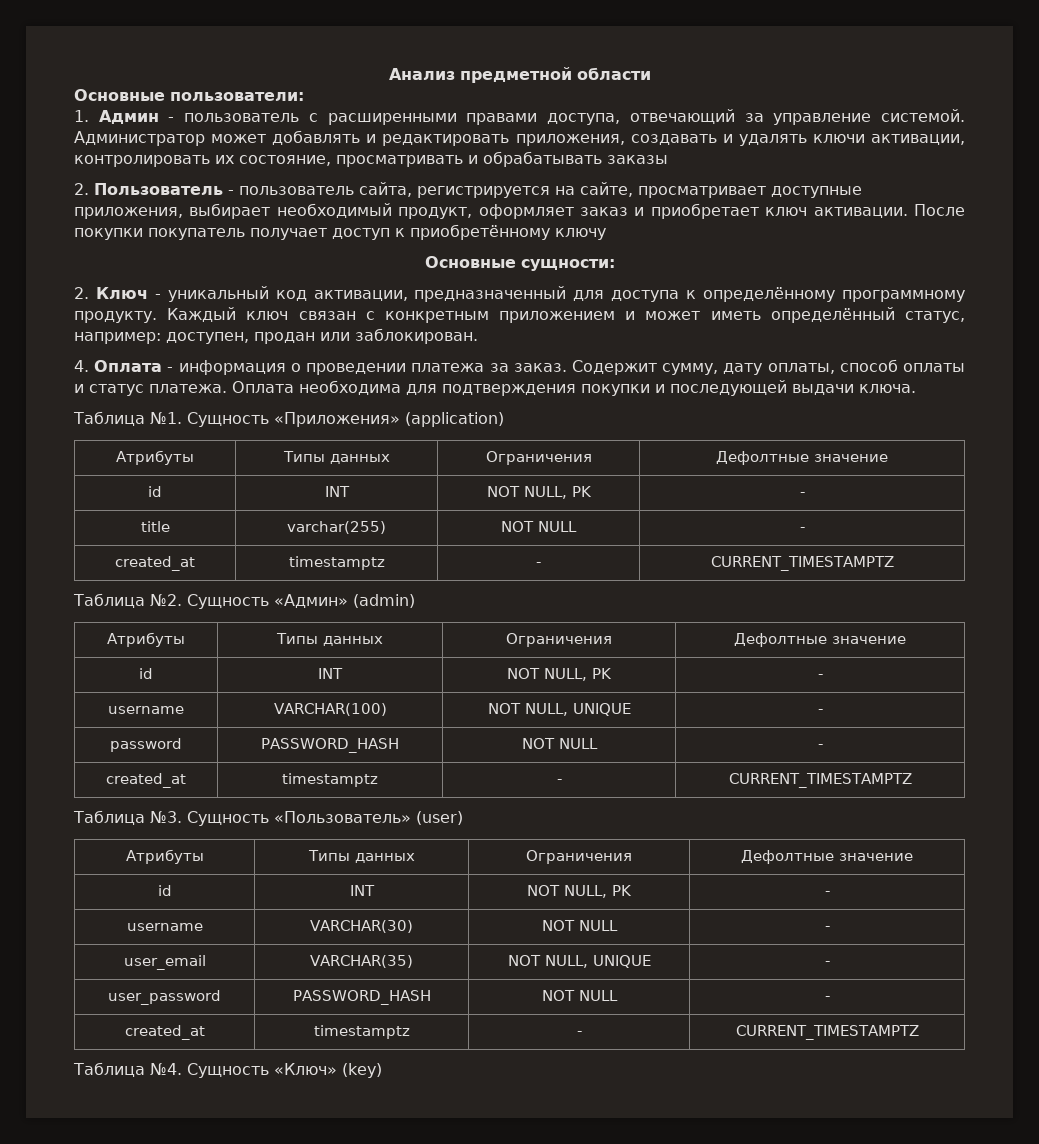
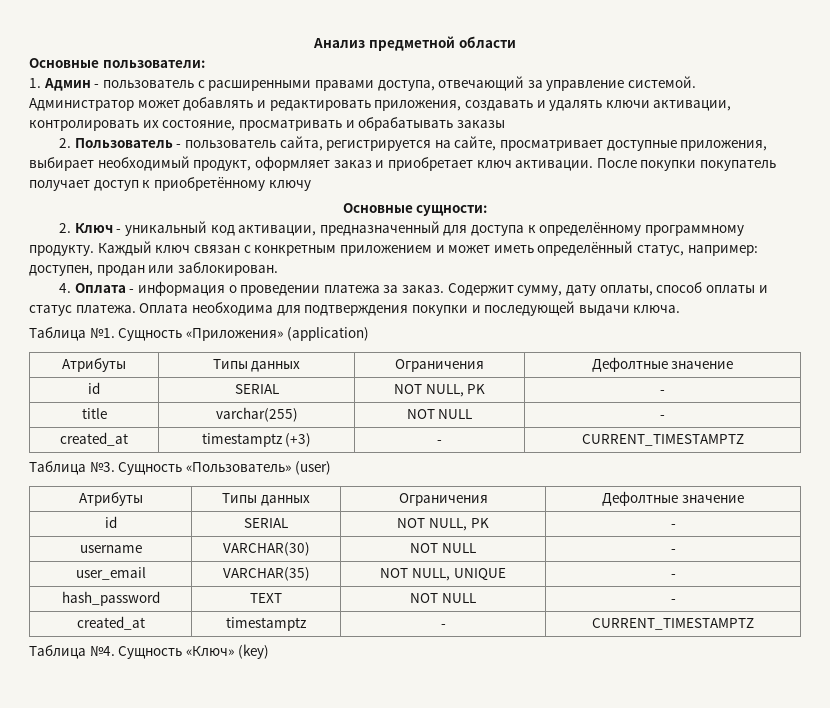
  Сущность «Приложения» (application)
  Атрибуты | Типы данных | Ограничения | Дефолтные значение
- id | INT | NOT NULL, PK | -
+ id | SERIAL | NOT NULL, PK | -
  title | varchar(255) | NOT NULL | -
- created_at | timestamptz | - | CURRENT_TIMESTAMPTZ
- Таблица №2. Сущность «Админ» (admin)
- Атрибуты | Типы данных | Ограничения | Дефолтные значение
- id | INT | NOT NULL, PK | -
- username | VARCHAR(100) | NOT NULL, UNIQUE | -
- password | PASSWORD_HASH | NOT NULL | -
- created_at | timestamptz | - | CURRENT_TIMESTAMPTZ
+ created_at | timestamptz (+3) | - | CURRENT_TIMESTAMPTZ
  Сущность «Пользователь» (user)
  Атрибуты | Типы данных | Ограничения | Дефолтные значение
- id | INT | NOT NULL, PK | -
+ id | SERIAL | NOT NULL, PK | -
- user_password | PASSWORD_HASH | NOT NULL | -
+ hash_password | TEXT | NOT NULL | -

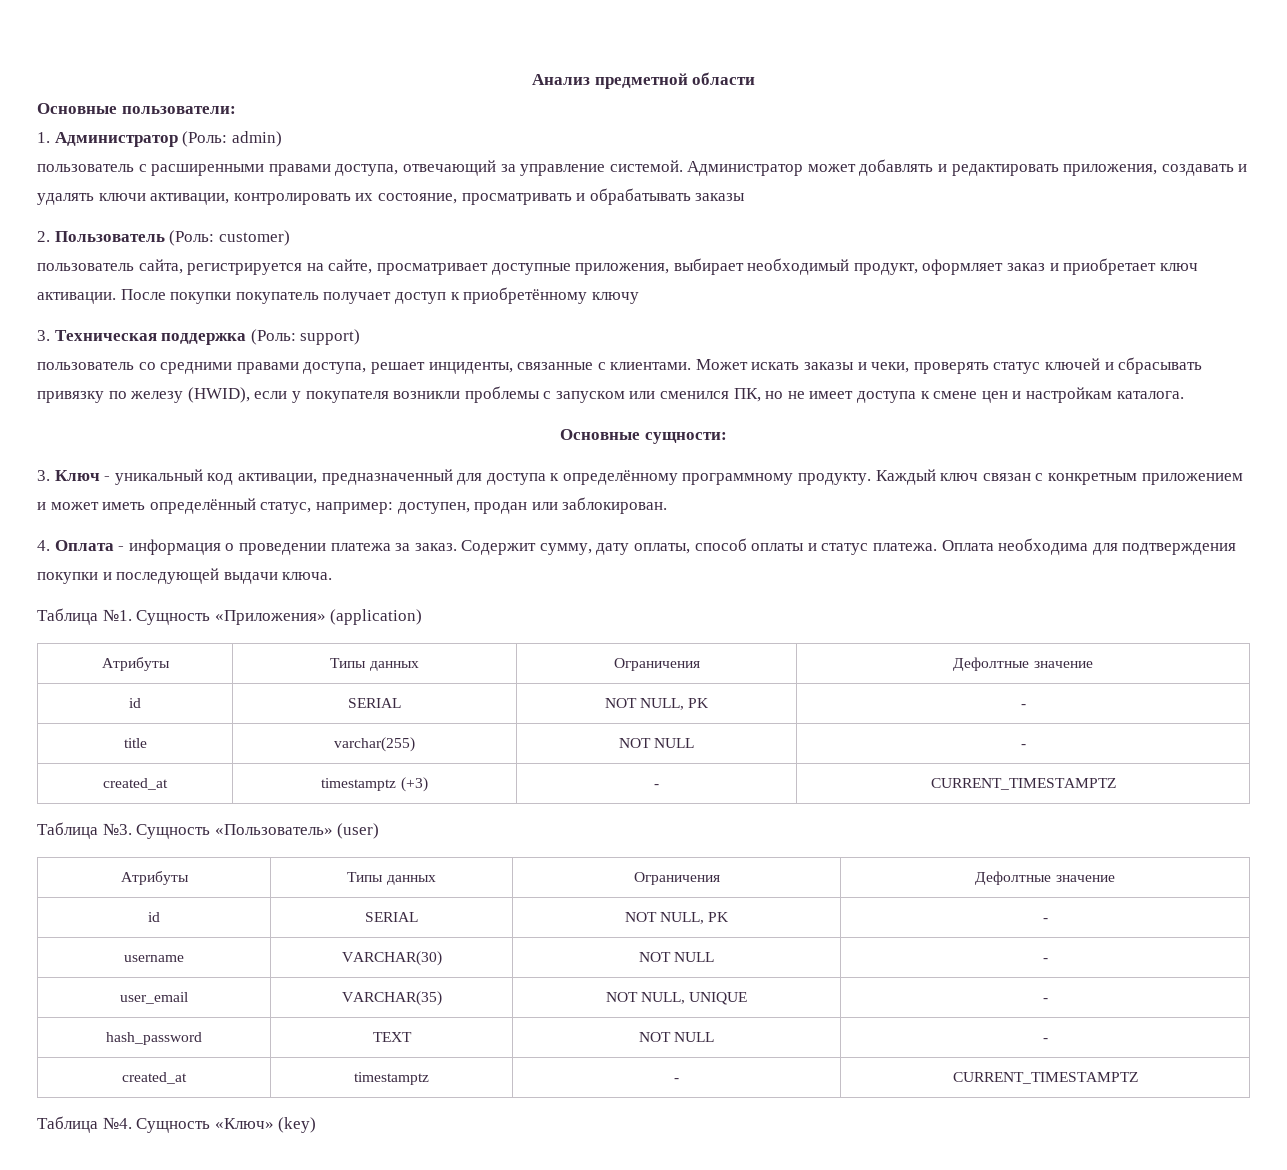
- 1. Админ - пользователь с расширенными правами доступа, отвечающий за управление системой.
+ 1. Администратор (Роль: admin)
+ пользователь с расширенными правами доступа, отвечающий за управление системой.
- 2. Пользователь - пользователь сайта, регистрируется на сайте, просматривает доступные приложения, выбирает необходимый продукт, оформляет заказ и приобретает ключ активации.
+ 2. Пользователь (Роль: customer)
+ пользователь сайта, регистрируется на сайте, просматривает доступные приложения, выбирает необходимый продукт, оформляет заказ и приобретает ключ активации.
+ 3. Техническая поддержка (Роль: support)
+ пользователь со средними правами доступа, решает инциденты, связанные с клиентами. Может искать заказы и чеки, проверять статус ключей и сбрасывать привязку по железу (HWID), если у покупателя возникли проблемы с запуском или сменился ПК, но не имеет доступа к смене цен и настройкам каталога.
- 2. Ключ - уникальный код активации, предназначенный для доступа к определённому программному продукту.
+ 3. Ключ - уникальный код активации, предназначенный для доступа к определённому программному продукту.

